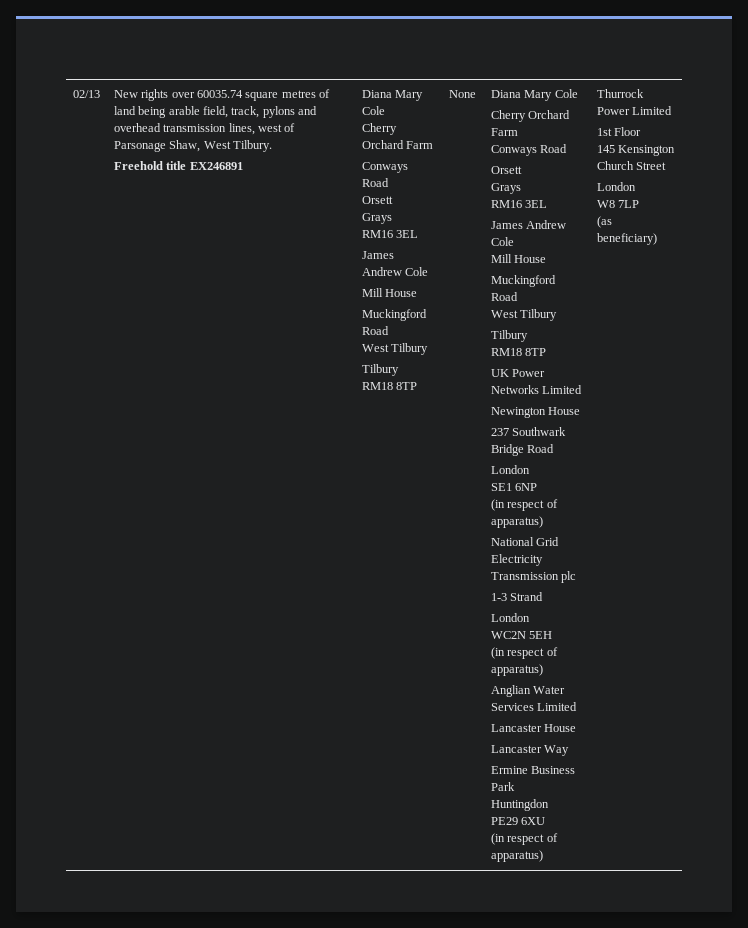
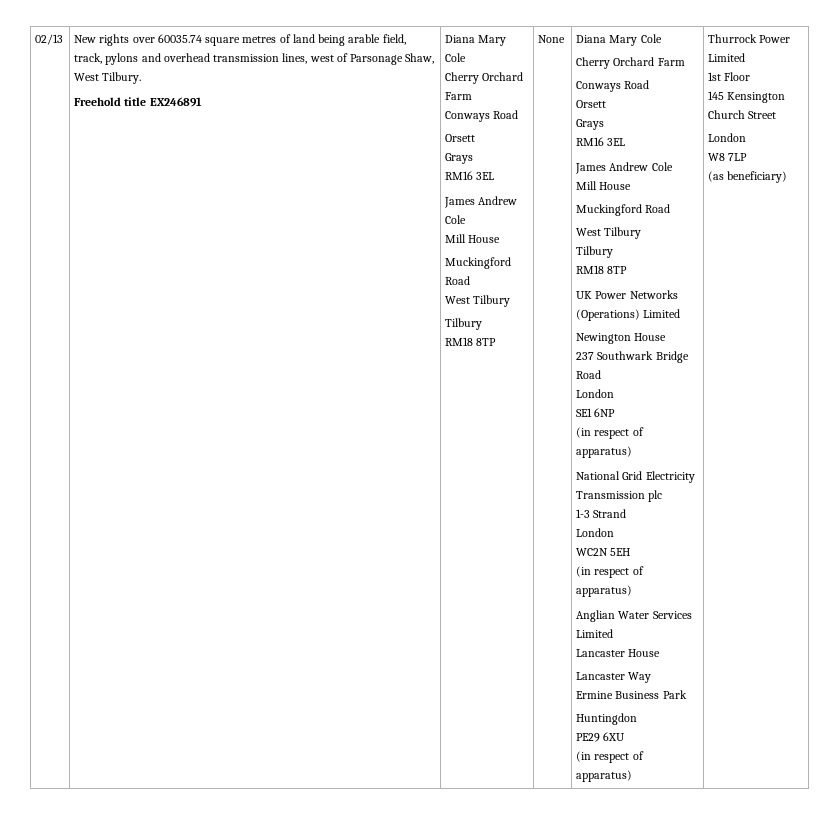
- UK Power Networks Limited
+ UK Power Networks (Operations) Limited

